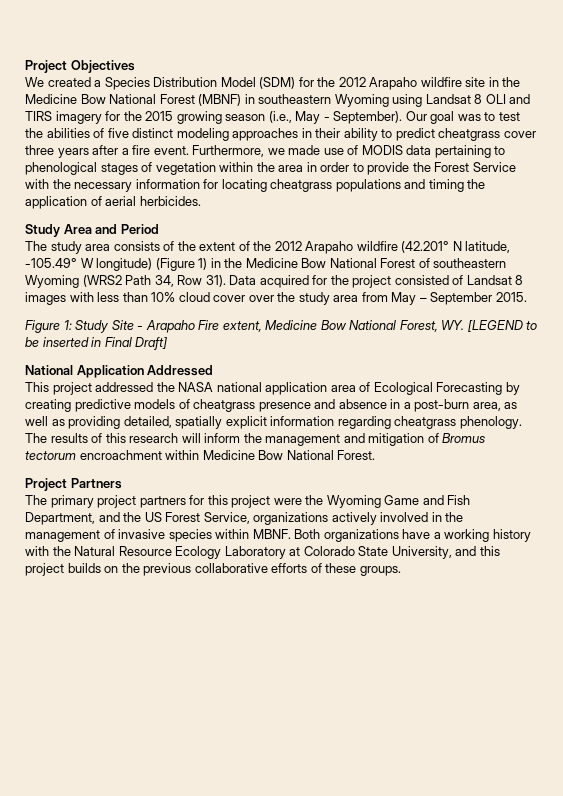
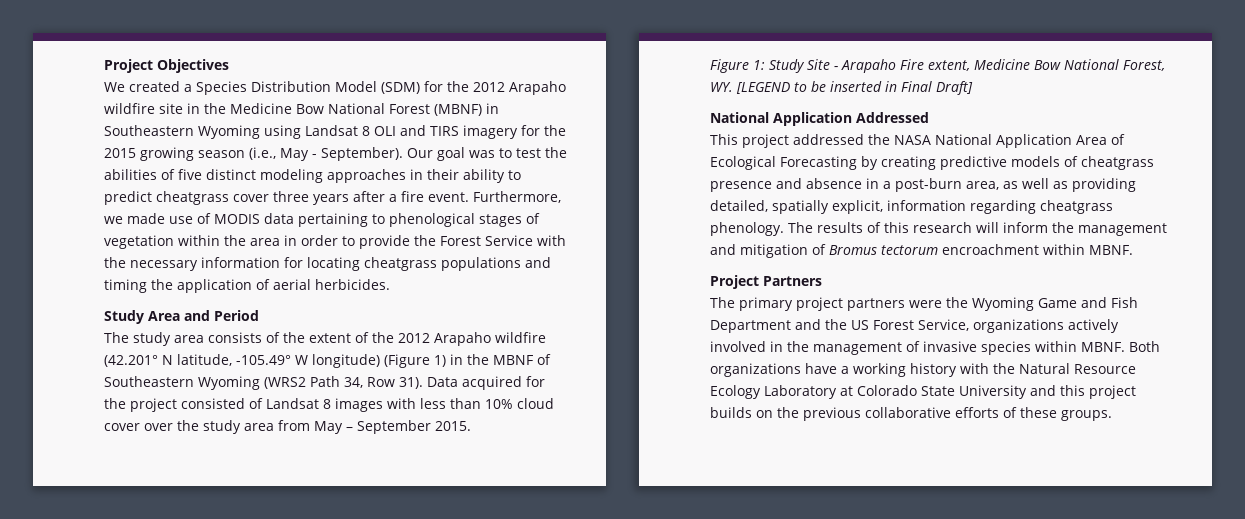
- We created a Species Distribution Model (SDM) for the 2012 Arapaho wildfire site in the Medicine Bow National Forest (MBNF) in southeastern Wyoming using Landsat 8 OLI and TIRS imagery for the 2015 growing season (i.e., May - September).
+ We created a Species Distribution Model (SDM) for the 2012 Arapaho wildfire site in the Medicine Bow National Forest (MBNF) in Southeastern Wyoming using Landsat 8 OLI and TIRS imagery for the 2015 growing season (i.e., May - September).
- The study area consists of the extent of the 2012 Arapaho wildfire (42.201° N latitude, -105.49° W longitude) (Figure 1) in the Medicine Bow National Forest of southeastern Wyoming (WRS2 Path 34, Row 31).
+ The study area consists of the extent of the 2012 Arapaho wildfire (42.201° N latitude, -105.49° W longitude) (Figure 1) in the MBNF of Southeastern Wyoming (WRS2 Path 34, Row 31).
- This project addressed the NASA national application area of Ecological Forecasting by creating predictive models of cheatgrass presence and absence in a post-burn area, as well as providing detailed, spatially explicit information regarding cheatgrass phenology.
+ This project addressed the NASA National Application Area of Ecological Forecasting by creating predictive models of cheatgrass presence and absence in a post-burn area, as well as providing detailed, spatially explicit, information regarding cheatgrass phenology.
- The results of this research will inform the management and mitigation of Bromus tectorum encroachment within Medicine Bow National Forest.
+ The results of this research will inform the management and mitigation of Bromus tectorum encroachment within MBNF.
- The primary project partners for this project were the Wyoming Game and Fish Department, and the US Forest Service, organizations actively involved in the management of invasive species within MBNF.
+ The primary project partners were the Wyoming Game and Fish Department and the US Forest Service, organizations actively involved in the management of invasive species within MBNF.
- Both organizations have a working history with the Natural Resource Ecology Laboratory at Colorado State University, and this project builds on the previous collaborative efforts of these groups.
+ Both organizations have a working history with the Natural Resource Ecology Laboratory at Colorado State University and this project builds on the previous collaborative efforts of these groups.

